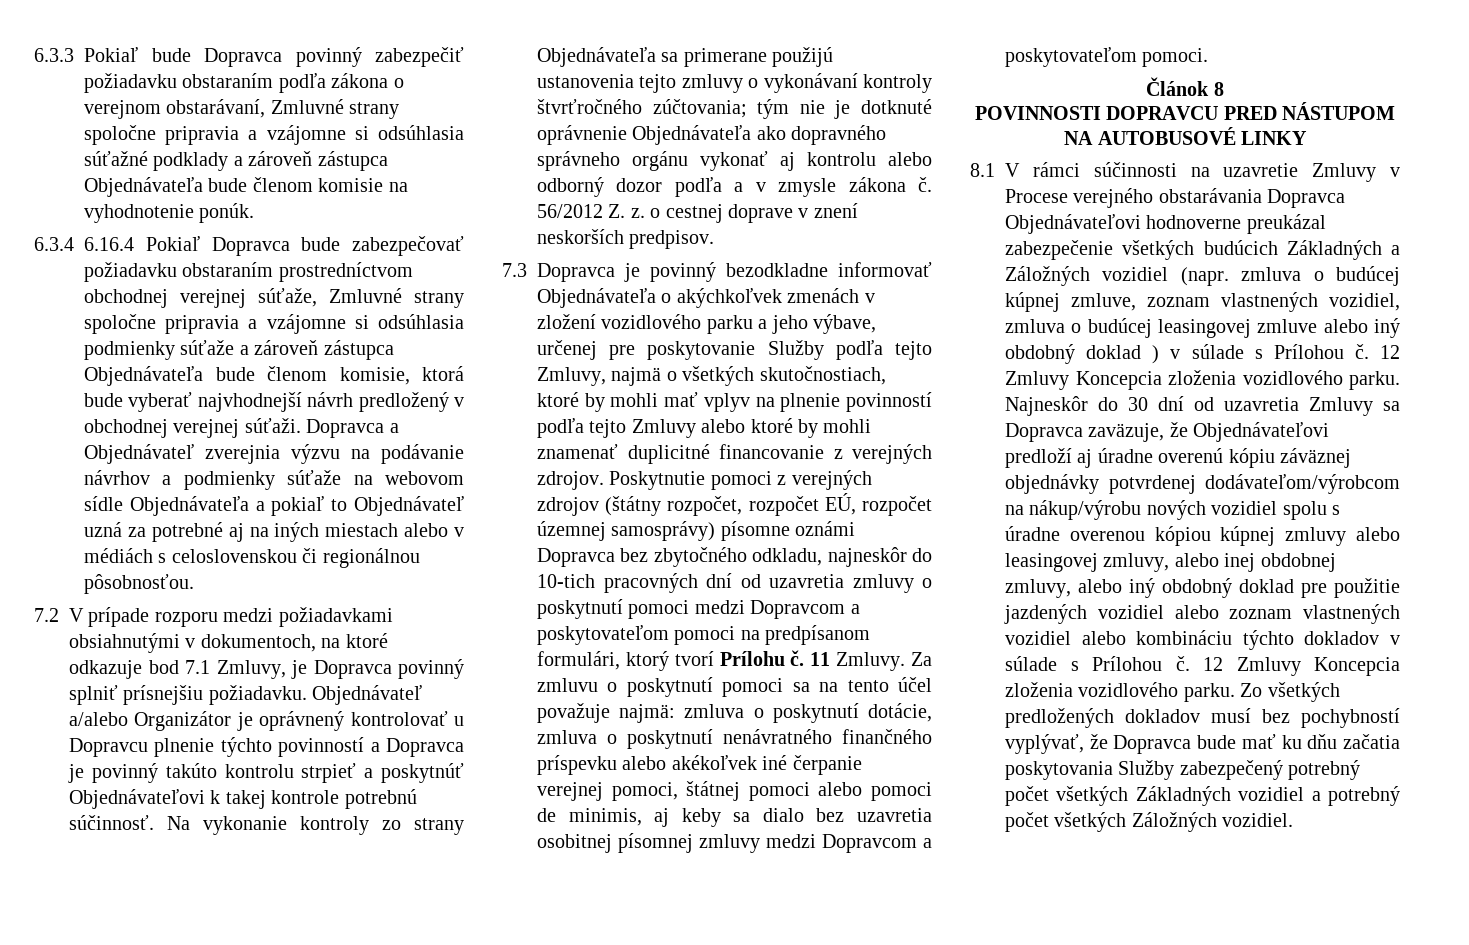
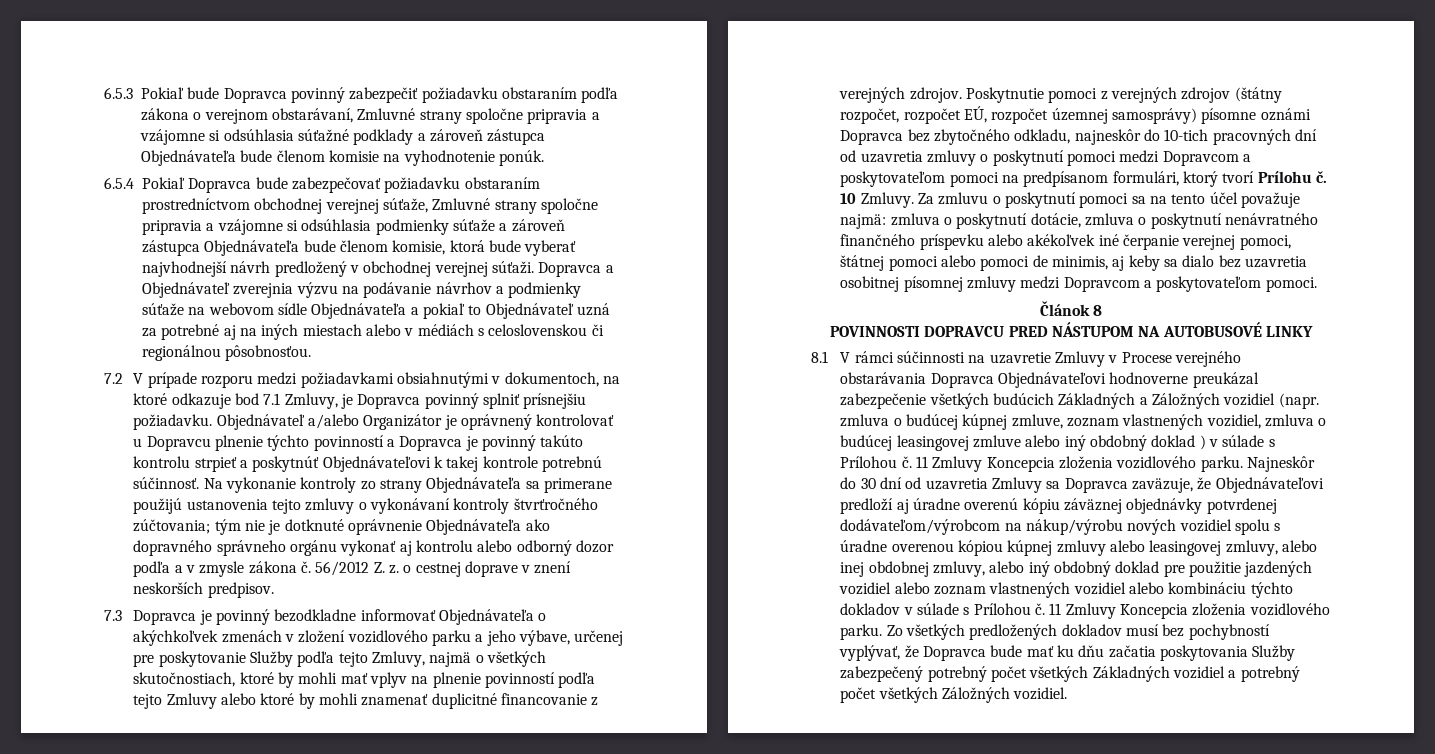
- 6.3.3 Pokiaľ bude Dopravca povinný zabezpečiť požiadavku obstaraním podľa zákona o verejnom obstarávaní, Zmluvné strany spoločne pripravia a vzájomne si odsúhlasia súťažné podklady a zároveň zástupca Objednávateľa bude členom komisie na vyhodnotenie ponúk.
+ 6.5.3 Pokiaľ bude Dopravca povinný zabezpečiť požiadavku obstaraním podľa zákona o verejnom obstarávaní, Zmluvné strany spoločne pripravia a vzájomne si odsúhlasia súťažné podklady a zároveň zástupca Objednávateľa bude členom komisie na vyhodnotenie ponúk.
- 6.3.4 6.16.4 Pokiaľ Dopravca bude zabezpečovať požiadavku obstaraním prostredníctvom obchodnej verejnej súťaže, Zmluvné strany spoločne pripravia a vzájomne si odsúhlasia podmienky súťaže a zároveň zástupca Objednávateľa bude členom komisie, ktorá bude vyberať najvhodnejší návrh predložený v obchodnej verejnej súťaži.
+ 6.5.4 Pokiaľ Dopravca bude zabezpečovať požiadavku obstaraním prostredníctvom obchodnej verejnej súťaže, Zmluvné strany spoločne pripravia a vzájomne si odsúhlasia podmienky súťaže a zároveň zástupca Objednávateľa bude členom komisie, ktorá bude vyberať najvhodnejší návrh predložený v obchodnej verejnej súťaži.
- 11 Zmluvy.
+ 10 Zmluvy.
- 8.1 V rámci súčinnosti na uzavretie Zmluvy v Procese verejného obstarávania Dopravca Objednávateľovi hodnoverne preukázal zabezpečenie všetkých budúcich Základných a Záložných vozidiel (napr. zmluva o budúcej kúpnej zmluve, zoznam vlastnených vozidiel, zmluva o budúcej leasingovej zmluve alebo iný obdobný doklad ) v súlade s Prílohou č. 12 Zmluvy Koncepcia zloženia vozidlového parku.
+ 8.1 V rámci súčinnosti na uzavretie Zmluvy v Procese verejného obstarávania Dopravca Objednávateľovi hodnoverne preukázal zabezpečenie všetkých budúcich Základných a Záložných vozidiel (napr. zmluva o budúcej kúpnej zmluve, zoznam vlastnených vozidiel, zmluva o budúcej leasingovej zmluve alebo iný obdobný doklad ) v súlade s Prílohou č. 11 Zmluvy Koncepcia zloženia vozidlového parku.
- Najneskôr do 30 dní od uzavretia Zmluvy sa Dopravca zaväzuje, že Objednávateľovi predloží aj úradne overenú kópiu záväznej objednávky potvrdenej dodávateľom/výrobcom na nákup/výrobu nových vozidiel spolu s úradne overenou kópiou kúpnej zmluvy alebo leasingovej zmluvy, alebo inej obdobnej zmluvy, alebo iný obdobný doklad pre použitie jazdených vozidiel alebo zoznam vlastnených vozidiel alebo kombináciu týchto dokladov v súlade s Prílohou č. 12 Zmluvy Koncepcia zloženia vozidlového parku.
+ Najneskôr do 30 dní od uzavretia Zmluvy sa Dopravca zaväzuje, že Objednávateľovi predloží aj úradne overenú kópiu záväznej objednávky potvrdenej dodávateľom/výrobcom na nákup/výrobu nových vozidiel spolu s úradne overenou kópiou kúpnej zmluvy alebo leasingovej zmluvy, alebo inej obdobnej zmluvy, alebo iný obdobný doklad pre použitie jazdených vozidiel alebo zoznam vlastnených vozidiel alebo kombináciu týchto dokladov v súlade s Prílohou č. 11 Zmluvy Koncepcia zloženia vozidlového parku.

